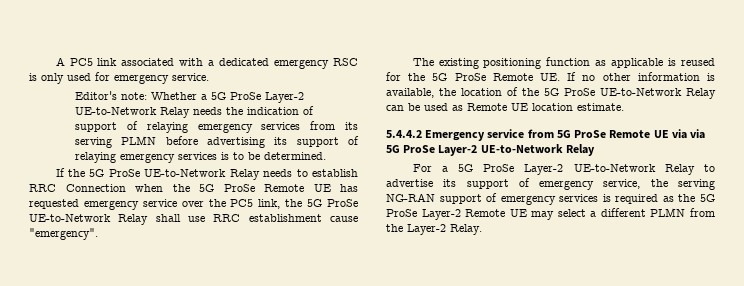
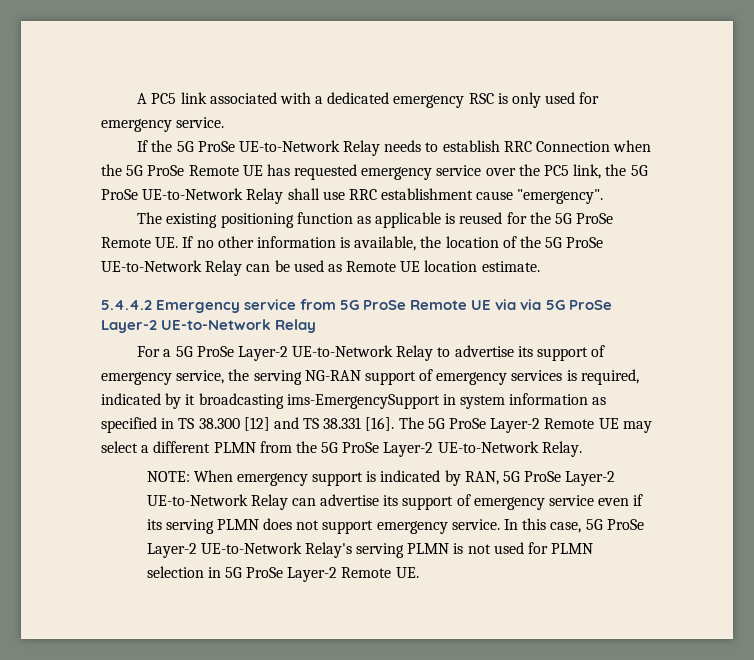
- Editor's note: Whether a 5G ProSe Layer-2 UE-to-Network Relay needs the indication of support of relaying emergency services from its serving PLMN before advertising its support of relaying emergency services is to be determined.
- For a 5G ProSe Layer-2 UE-to-Network Relay to advertise its support of emergency service, the serving NG-RAN support of emergency services is required as the 5G ProSe Layer-2 Remote UE may select a different PLMN from the Layer-2 Relay.
+ For a 5G ProSe Layer-2 UE-to-Network Relay to advertise its support of emergency service, the serving NG-RAN support of emergency services is required, indicated by it broadcasting ims-EmergencySupport in system information as specified in TS 38.300 [12] and TS 38.331 [16]. The 5G ProSe Layer-2 Remote UE may select a different PLMN from the 5G ProSe Layer-2 UE-to-Network Relay.
+ NOTE: When emergency support is indicated by RAN, 5G ProSe Layer-2 UE-to-Network Relay can advertise its support of emergency service even if its serving PLMN does not support emergency service. In this case, 5G ProSe Layer-2 UE-to-Network Relay's serving PLMN is not used for PLMN selection in 5G ProSe Layer-2 Remote UE.

